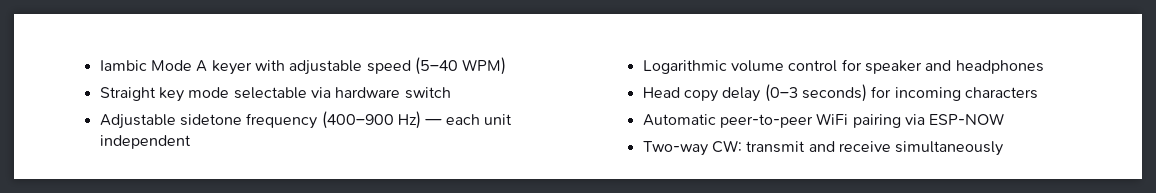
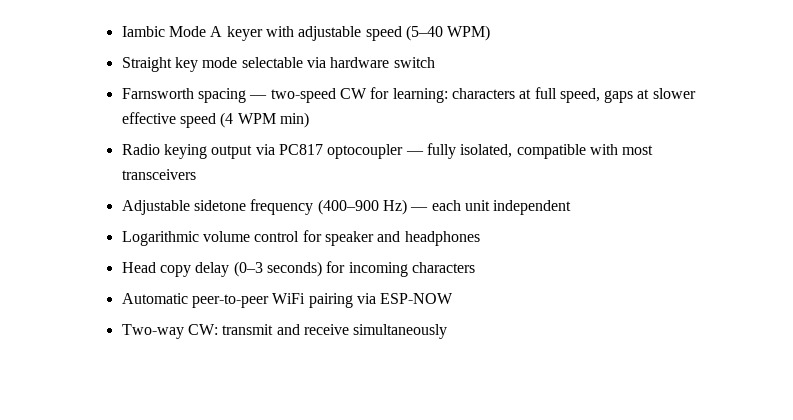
+ Farnsworth spacing — two-speed CW for learning: characters at full speed, gaps at slower effective speed (4 WPM min)
+ Radio keying output via PC817 optocoupler — fully isolated, compatible with most transceivers

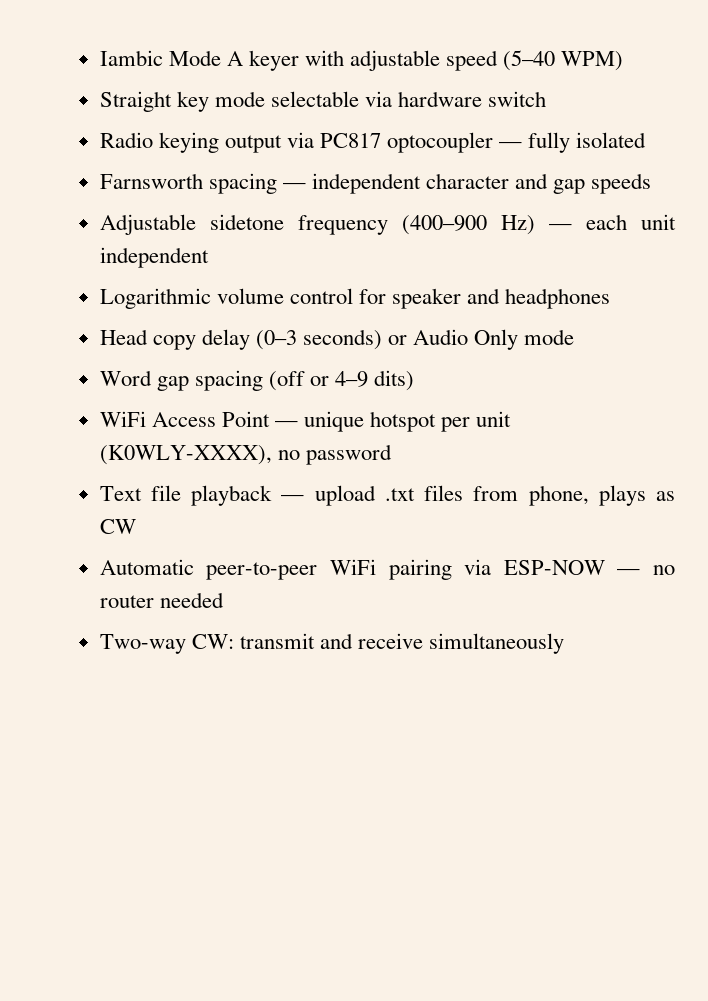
- Farnsworth spacing — two-speed CW for learning: characters at full speed, gaps at slower effective speed (4 WPM min)
- Radio keying output via PC817 optocoupler — fully isolated, compatible with most transceivers
+ Radio keying output via PC817 optocoupler — fully isolated
+ Farnsworth spacing — independent character and gap speeds
- Head copy delay (0–3 seconds) for incoming characters
+ Head copy delay (0–3 seconds) or Audio Only mode
+ Word gap spacing (off or 4–9 dits)
+ WiFi Access Point — unique hotspot per unit (K0WLY-XXXX), no password
+ Text file playback — upload .txt files from phone, plays as CW
- Automatic peer-to-peer WiFi pairing via ESP-NOW
+ Automatic peer-to-peer WiFi pairing via ESP-NOW — no router needed

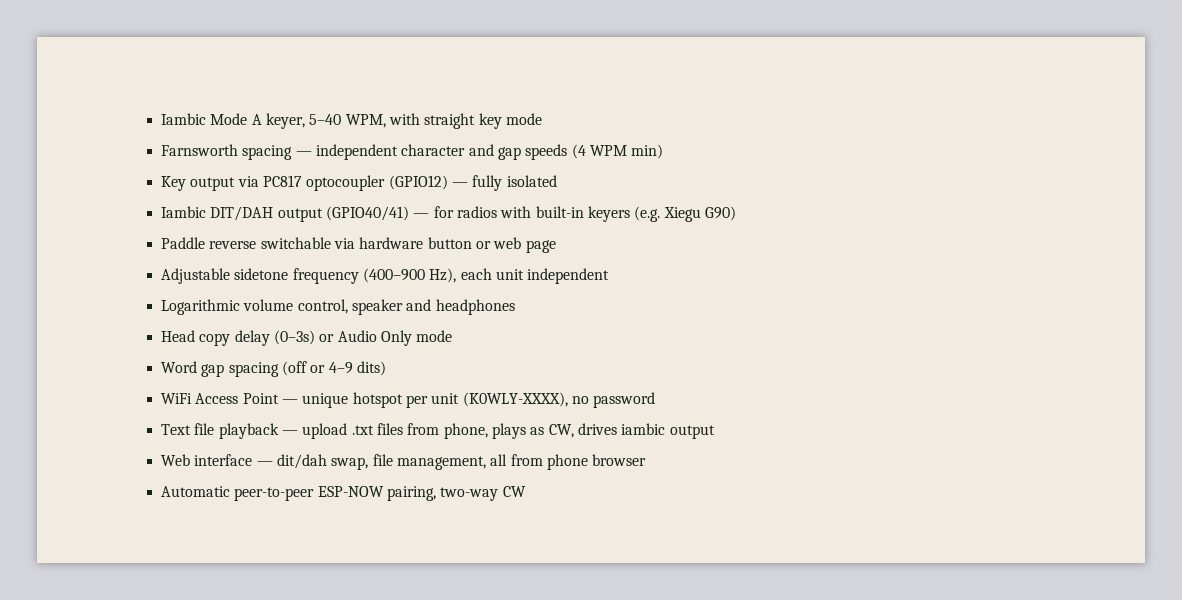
- Iambic Mode A keyer with adjustable speed (5–40 WPM)
- Straight key mode selectable via hardware switch
- Radio keying output via PC817 optocoupler — fully isolated
+ Iambic Mode A keyer, 5–40 WPM, with straight key mode
- Farnsworth spacing — independent character and gap speeds
+ Farnsworth spacing — independent character and gap speeds (4 WPM min)
+ Key output via PC817 optocoupler (GPIO12) — fully isolated
+ Iambic DIT/DAH output (GPIO40/41) — for radios with built-in keyers (e.g. Xiegu G90)
+ Paddle reverse switchable via hardware button or web page
- Adjustable sidetone frequency (400–900 Hz) — each unit independent
+ Adjustable sidetone frequency (400–900 Hz), each unit independent
- Logarithmic volume control for speaker and headphones
+ Logarithmic volume control, speaker and headphones
- Head copy delay (0–3 seconds) or Audio Only mode
+ Head copy delay (0–3s) or Audio Only mode
- Text file playback — upload .txt files from phone, plays as CW
- Automatic peer-to-peer WiFi pairing via ESP-NOW — no router needed
- Two-way CW: transmit and receive simultaneously
+ Text file playback — upload .txt files from phone, plays as CW, drives iambic output
+ Web interface — dit/dah swap, file management, all from phone browser
+ Automatic peer-to-peer ESP-NOW pairing, two-way CW

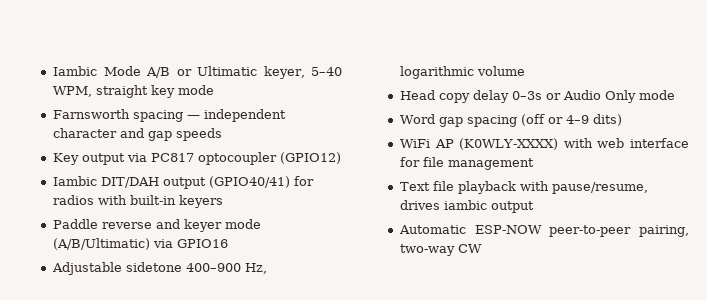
- Iambic Mode A keyer, 5–40 WPM, with straight key mode
+ Iambic Mode A/B or Ultimatic keyer, 5–40 WPM, straight key mode
- Farnsworth spacing — independent character and gap speeds (4 WPM min)
+ Farnsworth spacing — independent character and gap speeds
- Key output via PC817 optocoupler (GPIO12) — fully isolated
+ Key output via PC817 optocoupler (GPIO12)
- Iambic DIT/DAH output (GPIO40/41) — for radios with built-in keyers (e.g. Xiegu G90)
+ Iambic DIT/DAH output (GPIO40/41) for radios with built-in keyers
- Paddle reverse switchable via hardware button or web page
- Adjustable sidetone frequency (400–900 Hz), each unit independent
- Logarithmic volume control, speaker and headphones
+ Paddle reverse and keyer mode (A/B/Ultimatic) via GPIO16
+ Adjustable sidetone 400–900 Hz, logarithmic volume
- Head copy delay (0–3s) or Audio Only mode
+ Head copy delay 0–3s or Audio Only mode
- WiFi Access Point — unique hotspot per unit (K0WLY-XXXX), no password
- Text file playback — upload .txt files from phone, plays as CW, drives iambic output
- Web interface — dit/dah swap, file management, all from phone browser
+ WiFi AP (K0WLY-XXXX) with web interface for file management
+ Text file playback with pause/resume, drives iambic output
- Automatic peer-to-peer ESP-NOW pairing, two-way CW
+ Automatic ESP-NOW peer-to-peer pairing, two-way CW

